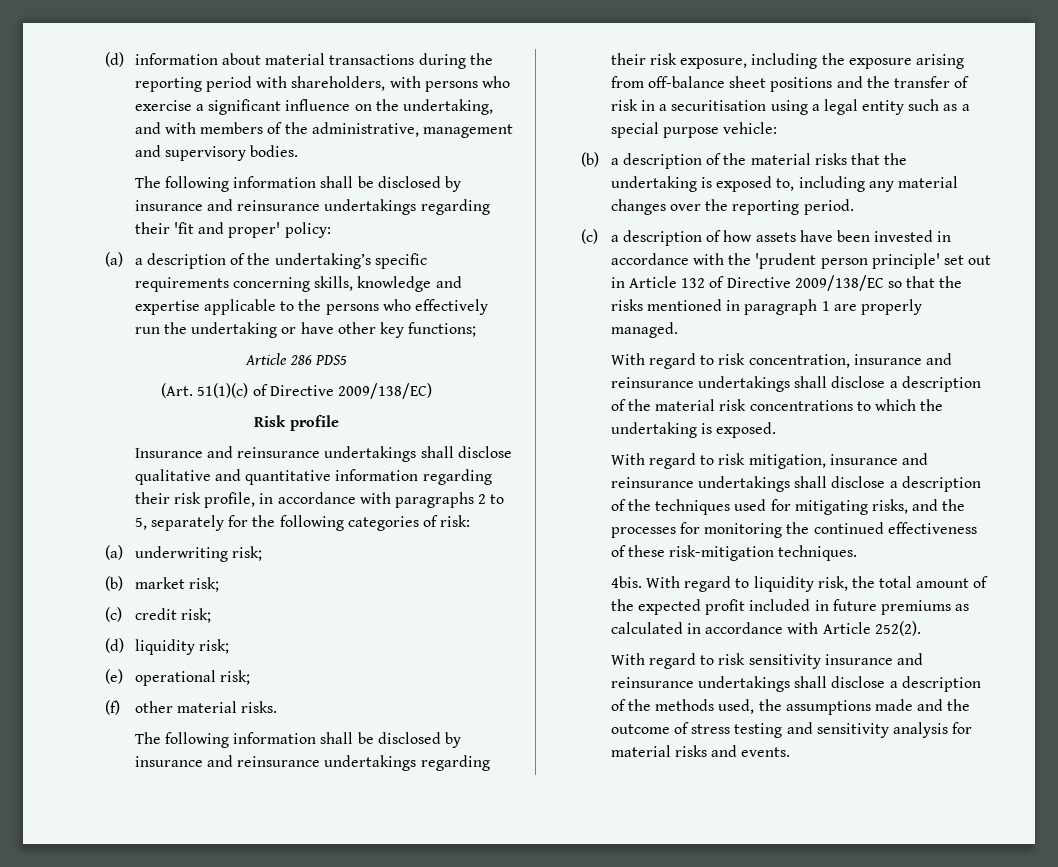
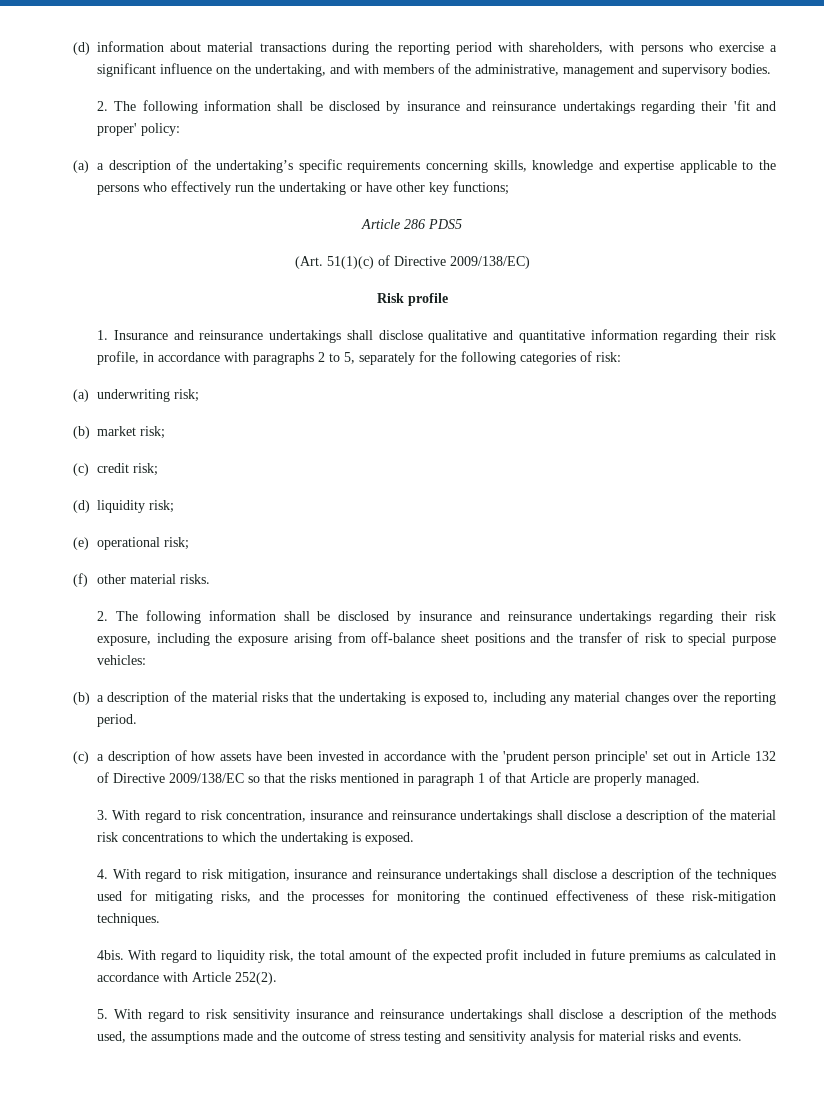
- The following information shall be disclosed by insurance and reinsurance undertakings regarding their 'fit and proper' policy:
+ 2. The following information shall be disclosed by insurance and reinsurance undertakings regarding their 'fit and proper' policy:
- Insurance and reinsurance undertakings shall disclose qualitative and quantitative information regarding their risk profile, in accordance with paragraphs 2 to 5, separately for the following categories of risk:
+ 1. Insurance and reinsurance undertakings shall disclose qualitative and quantitative information regarding their risk profile, in accordance with paragraphs 2 to 5, separately for the following categories of risk:
- The following information shall be disclosed by insurance and reinsurance undertakings regarding their risk exposure, including the exposure arising from off-balance sheet positions and the transfer of risk in a securitisation using a legal entity such as a special purpose vehicle:
+ 2. The following information shall be disclosed by insurance and reinsurance undertakings regarding their risk exposure, including the exposure arising from off-balance sheet positions and the transfer of risk to special purpose vehicles:
- (c) a description of how assets have been invested in accordance with the 'prudent person principle' set out in Article 132 of Directive 2009/138/EC so that the risks mentioned in paragraph 1 are properly managed.
+ (c) a description of how assets have been invested in accordance with the 'prudent person principle' set out in Article 132 of Directive 2009/138/EC so that the risks mentioned in paragraph 1 of that Article are properly managed.
- With regard to risk concentration, insurance and reinsurance undertakings shall disclose a description of the material risk concentrations to which the undertaking is exposed.
+ 3. With regard to risk concentration, insurance and reinsurance undertakings shall disclose a description of the material risk concentrations to which the undertaking is exposed.
- With regard to risk mitigation, insurance and reinsurance undertakings shall disclose a description of the techniques used for mitigating risks, and the processes for monitoring the continued effectiveness of these risk-mitigation techniques.
+ 4. With regard to risk mitigation, insurance and reinsurance undertakings shall disclose a description of the techniques used for mitigating risks, and the processes for monitoring the continued effectiveness of these risk-mitigation techniques.
- With regard to risk sensitivity insurance and reinsurance undertakings shall disclose a description of the methods used, the assumptions made and the outcome of stress testing and sensitivity analysis for material risks and events.
+ 5. With regard to risk sensitivity insurance and reinsurance undertakings shall disclose a description of the methods used, the assumptions made and the outcome of stress testing and sensitivity analysis for material risks and events.

